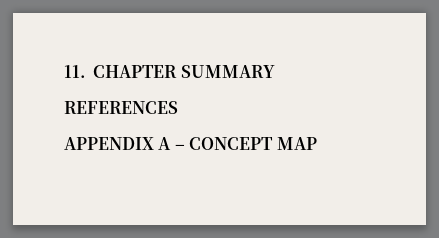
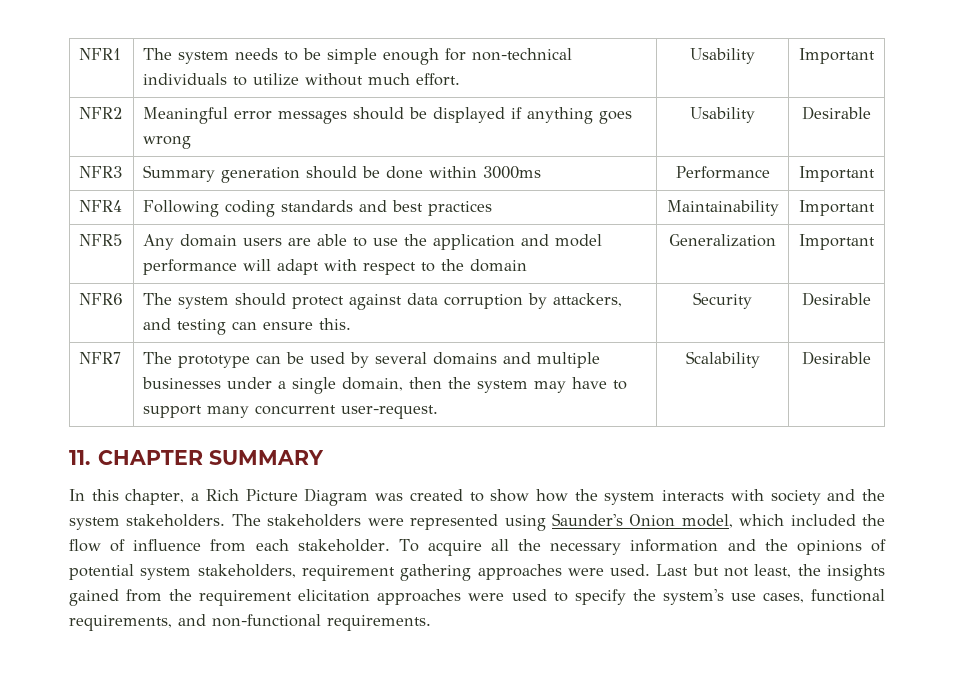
+ NFR1 | The system needs to be simple enough for non-technical individuals to utilize without much effort. | Usability | Important
+ NFR2 | Meaningful error messages should be displayed if anything goes wrong | Usability | Desirable
+ NFR3 | Summary generation should be done within 3000ms | Performance | Important
+ NFR4 | Following coding standards and best practices | Maintainability | Important
+ NFR5 | Any domain users are able to use the application and model performance will adapt with respect to the domain | Generalization | Important
+ NFR6 | The system should protect against data corruption by attackers, and testing can ensure this. | Security | Desirable
+ NFR7 | The prototype can be used by several domains and multiple businesses under a single domain, then the system may have to support many concurrent user-request. | Scalability | Desirable
  11. CHAPTER SUMMARY
- REFERENCES
- APPENDIX A – CONCEPT MAP
+ In this chapter, a Rich Picture Diagram was created to show how the system interacts with society and the system stakeholders. The stakeholders were represented using Saunder's Onion model, which included the flow of influence from each stakeholder. To acquire all the necessary information and the opinions of potential system stakeholders, requirement gathering approaches were used. Last but not least, the insights gained from the requirement elicitation approaches were used to specify the system's use cases, functional requirements, and non-functional requirements.

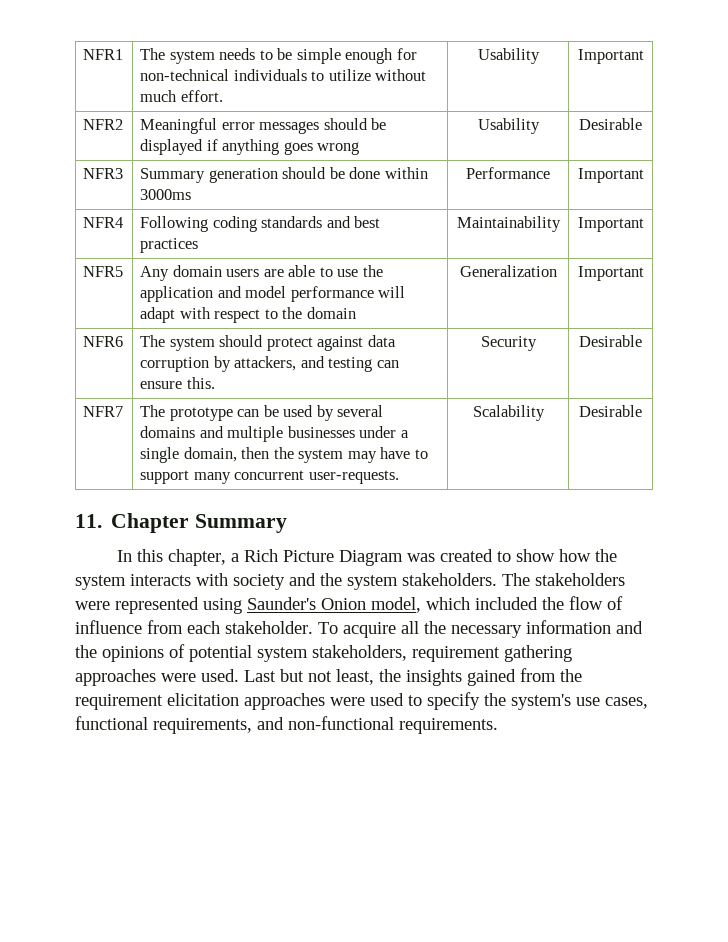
- NFR7 | The prototype can be used by several domains and multiple businesses under a single domain, then the system may have to support many concurrent user-request. | Scalability | Desirable
+ NFR7 | The prototype can be used by several domains and multiple businesses under a single domain, then the system may have to support many concurrent user-requests. | Scalability | Desirable
- 11. CHAPTER SUMMARY
+ 11. Chapter Summary

